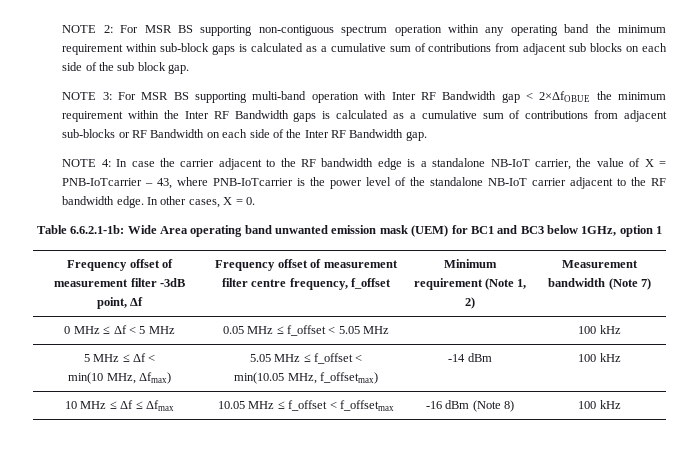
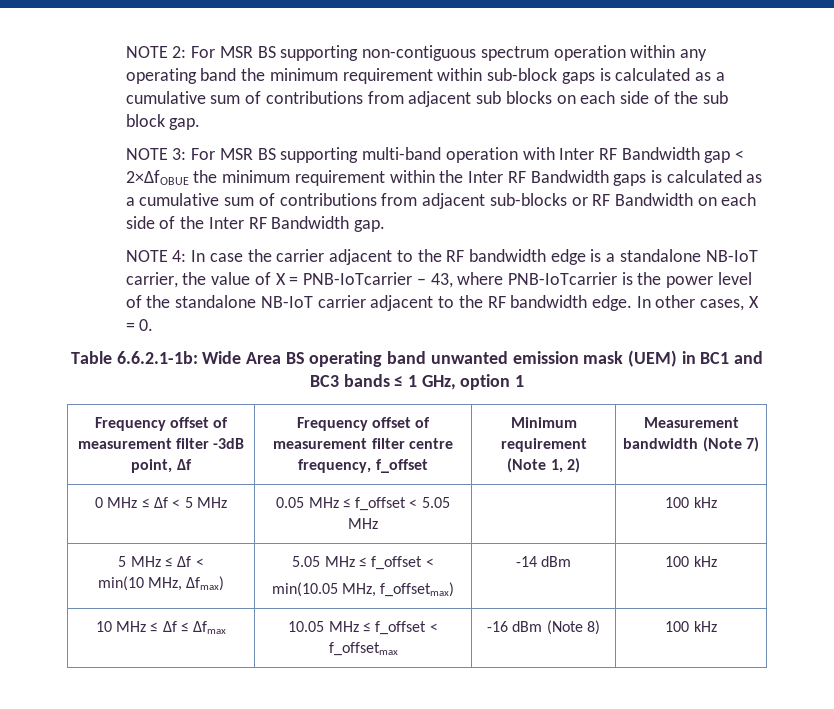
- Table 6.6.2.1-1b: Wide Area operating band unwanted emission mask (UEM) for BC1 and BC3 below 1GHz, option 1
+ Table 6.6.2.1-1b: Wide Area BS operating band unwanted emission mask (UEM) in BC1 and BC3 bands ≤ 1 GHz, option 1

